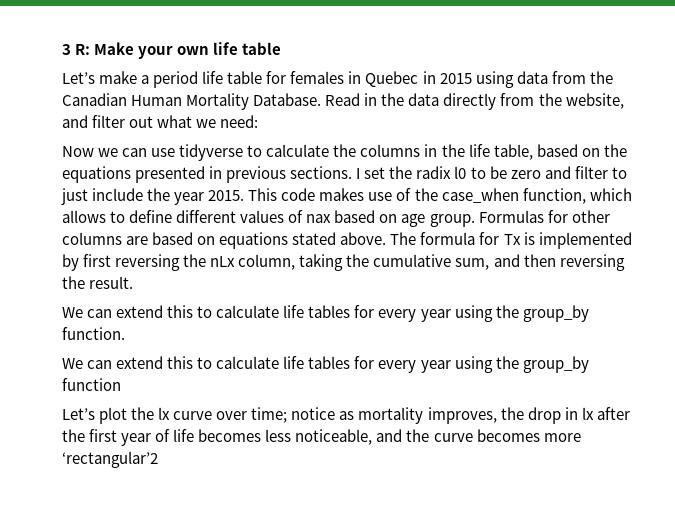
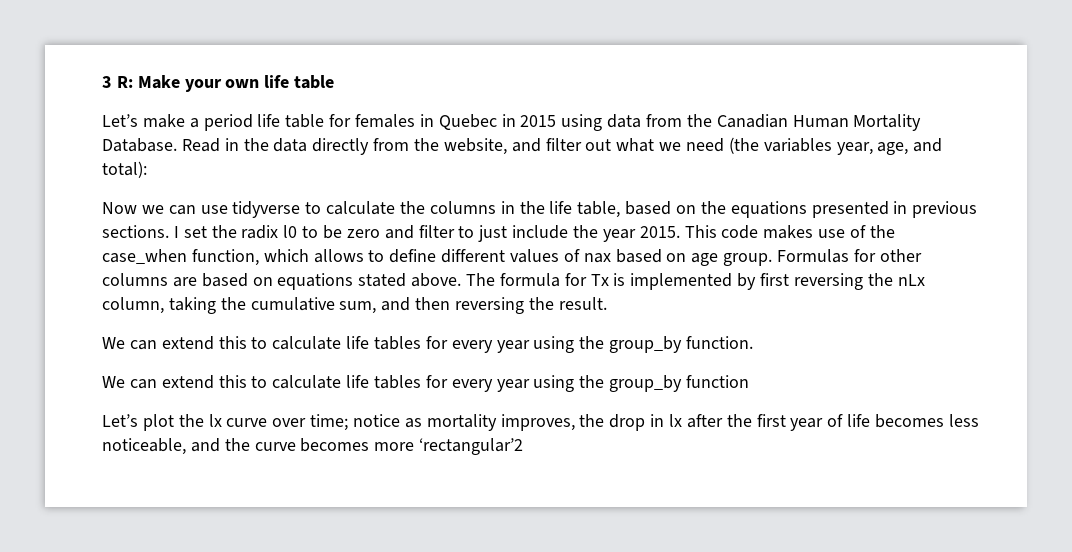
- Read in the data directly from the website, and filter out what we need:
+ Read in the data directly from the website, and filter out what we need (the variables year, age, and total):

